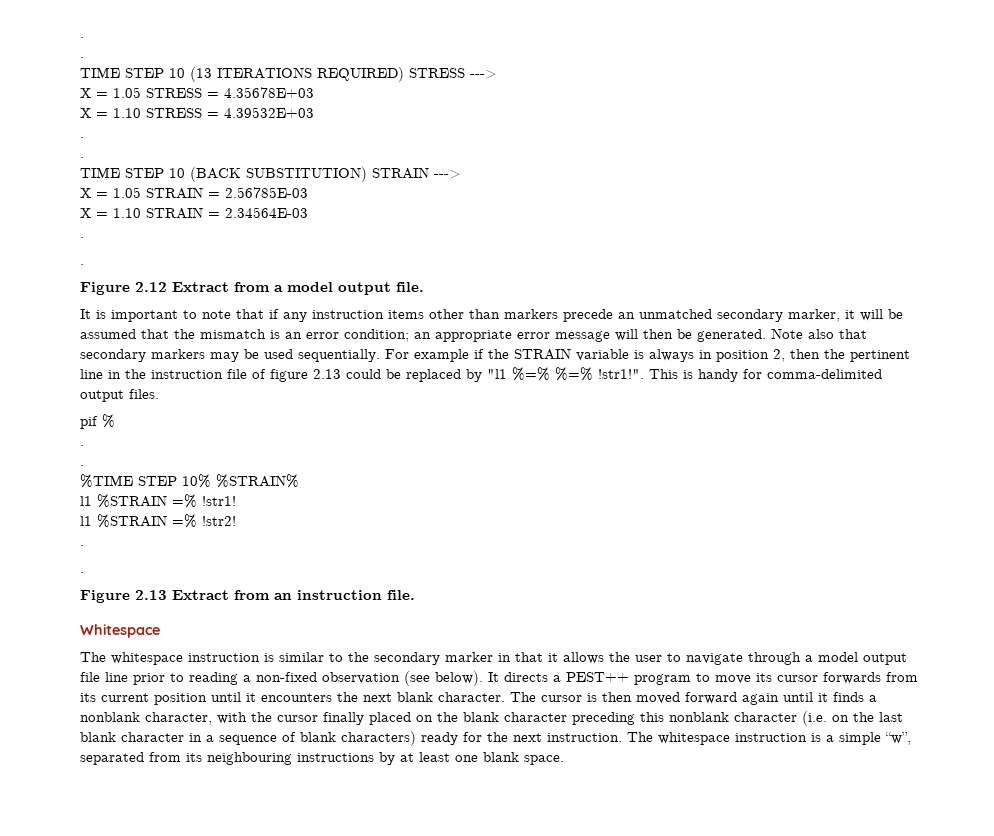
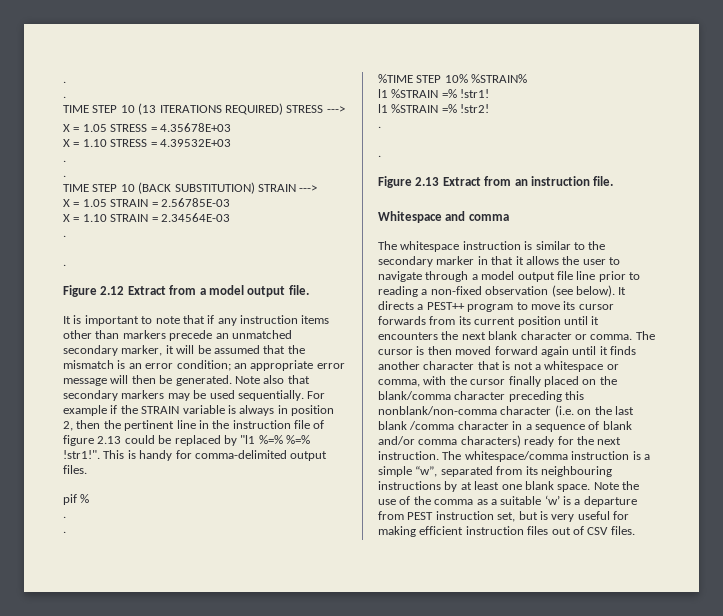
- Whitespace
+ Whitespace and comma
- It directs a PEST++ program to move its cursor forwards from its current position until it encounters the next blank character.
+ It directs a PEST++ program to move its cursor forwards from its current position until it encounters the next blank character or comma.
- The cursor is then moved forward again until it finds a nonblank character, with the cursor finally placed on the blank character preceding this nonblank character (i.e. on the last blank character in a sequence of blank characters) ready for the next instruction.
+ The cursor is then moved forward again until it finds another character that is not a whitespace or comma, with the cursor finally placed on the blank/comma character preceding this nonblank/non-comma character (i.e. on the last blank /comma character in a sequence of blank and/or comma characters) ready for the next instruction.
- The whitespace instruction is a simple “w”, separated from its neighbouring instructions by at least one blank space.
+ The whitespace/comma instruction is a simple “w”, separated from its neighbouring instructions by at least one blank space.
+ Note the use of the comma as a suitable ‘w’ is a departure from PEST instruction set, but is very useful for making efficient instruction files out of CSV files.

